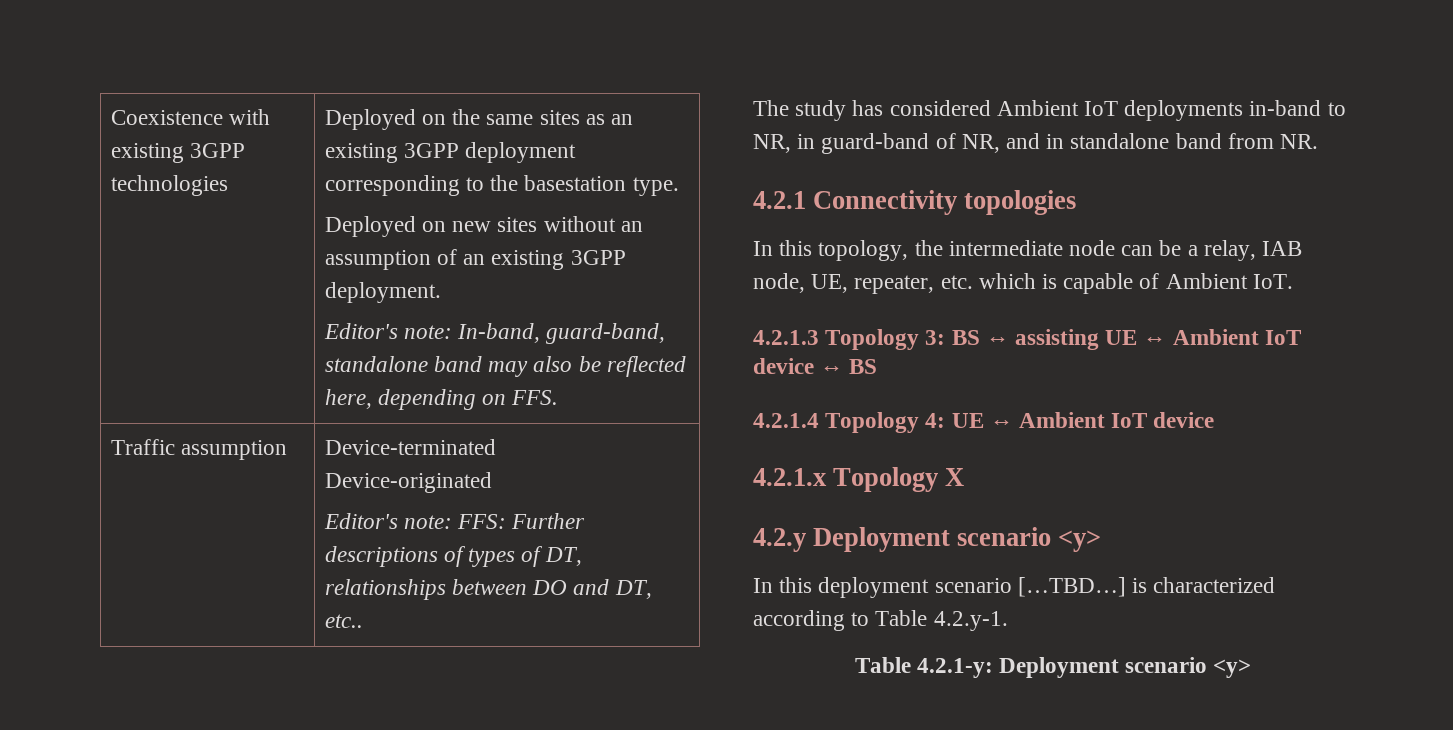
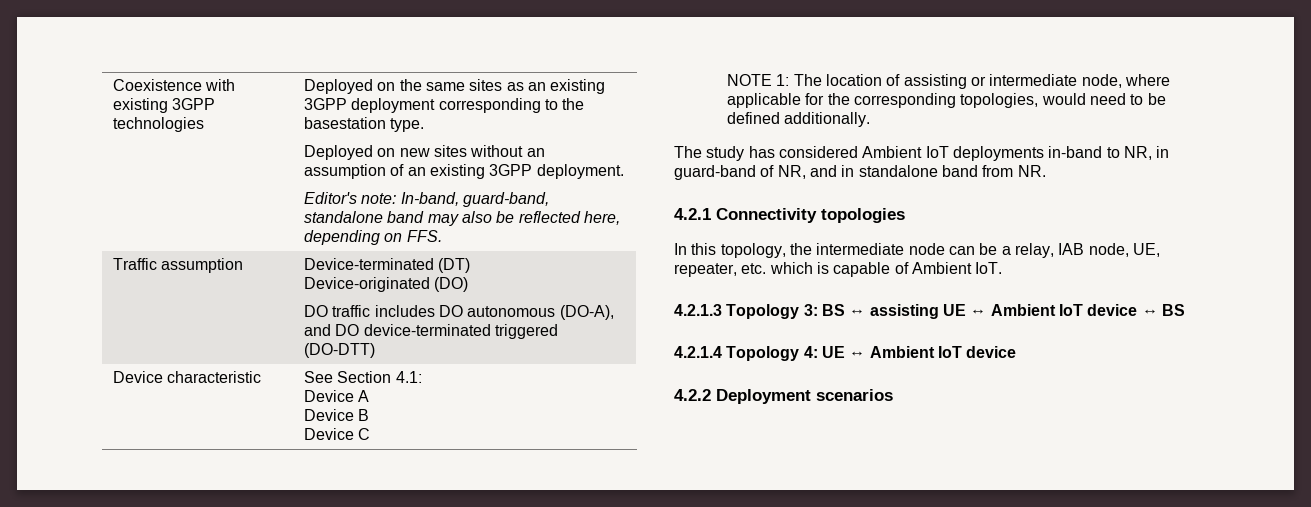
- Traffic assumption | Device-terminated
- Device-originated
- Editor's note: FFS: Further descriptions of types of DT, relationships between DO and DT, etc..
+ Traffic assumption | Device-terminated (DT)
+ Device-originated (DO)
+ DO traffic includes DO autonomous (DO-A), and DO device-terminated triggered (DO-DTT)
+ Device characteristic | See Section 4.1:
+ Device A
+ Device B
+ Device C
+ NOTE 1: The location of assisting or intermediate node, where applicable for the corresponding topologies, would need to be defined additionally.
- 4.2.1.x Topology X
- 4.2.y Deployment scenario <y>
- In this deployment scenario […TBD…] is characterized according to Table 4.2.y-1.
- Table 4.2.1-y: Deployment scenario <y>
+ 4.2.2 Deployment scenarios

